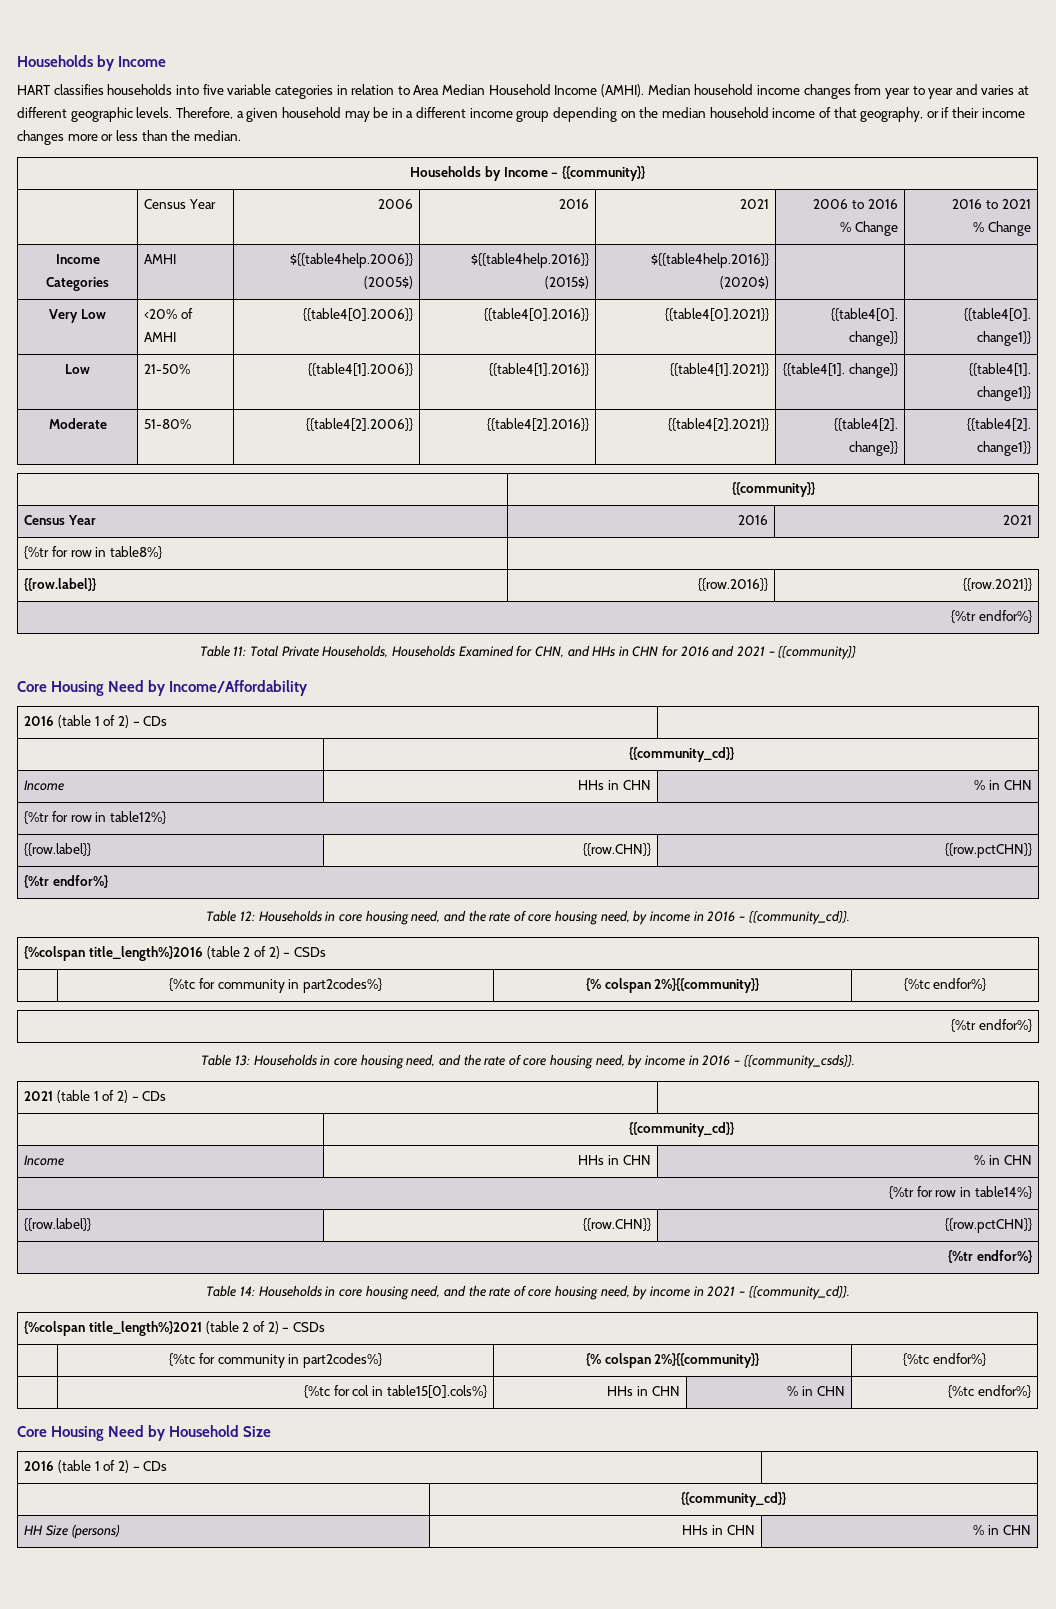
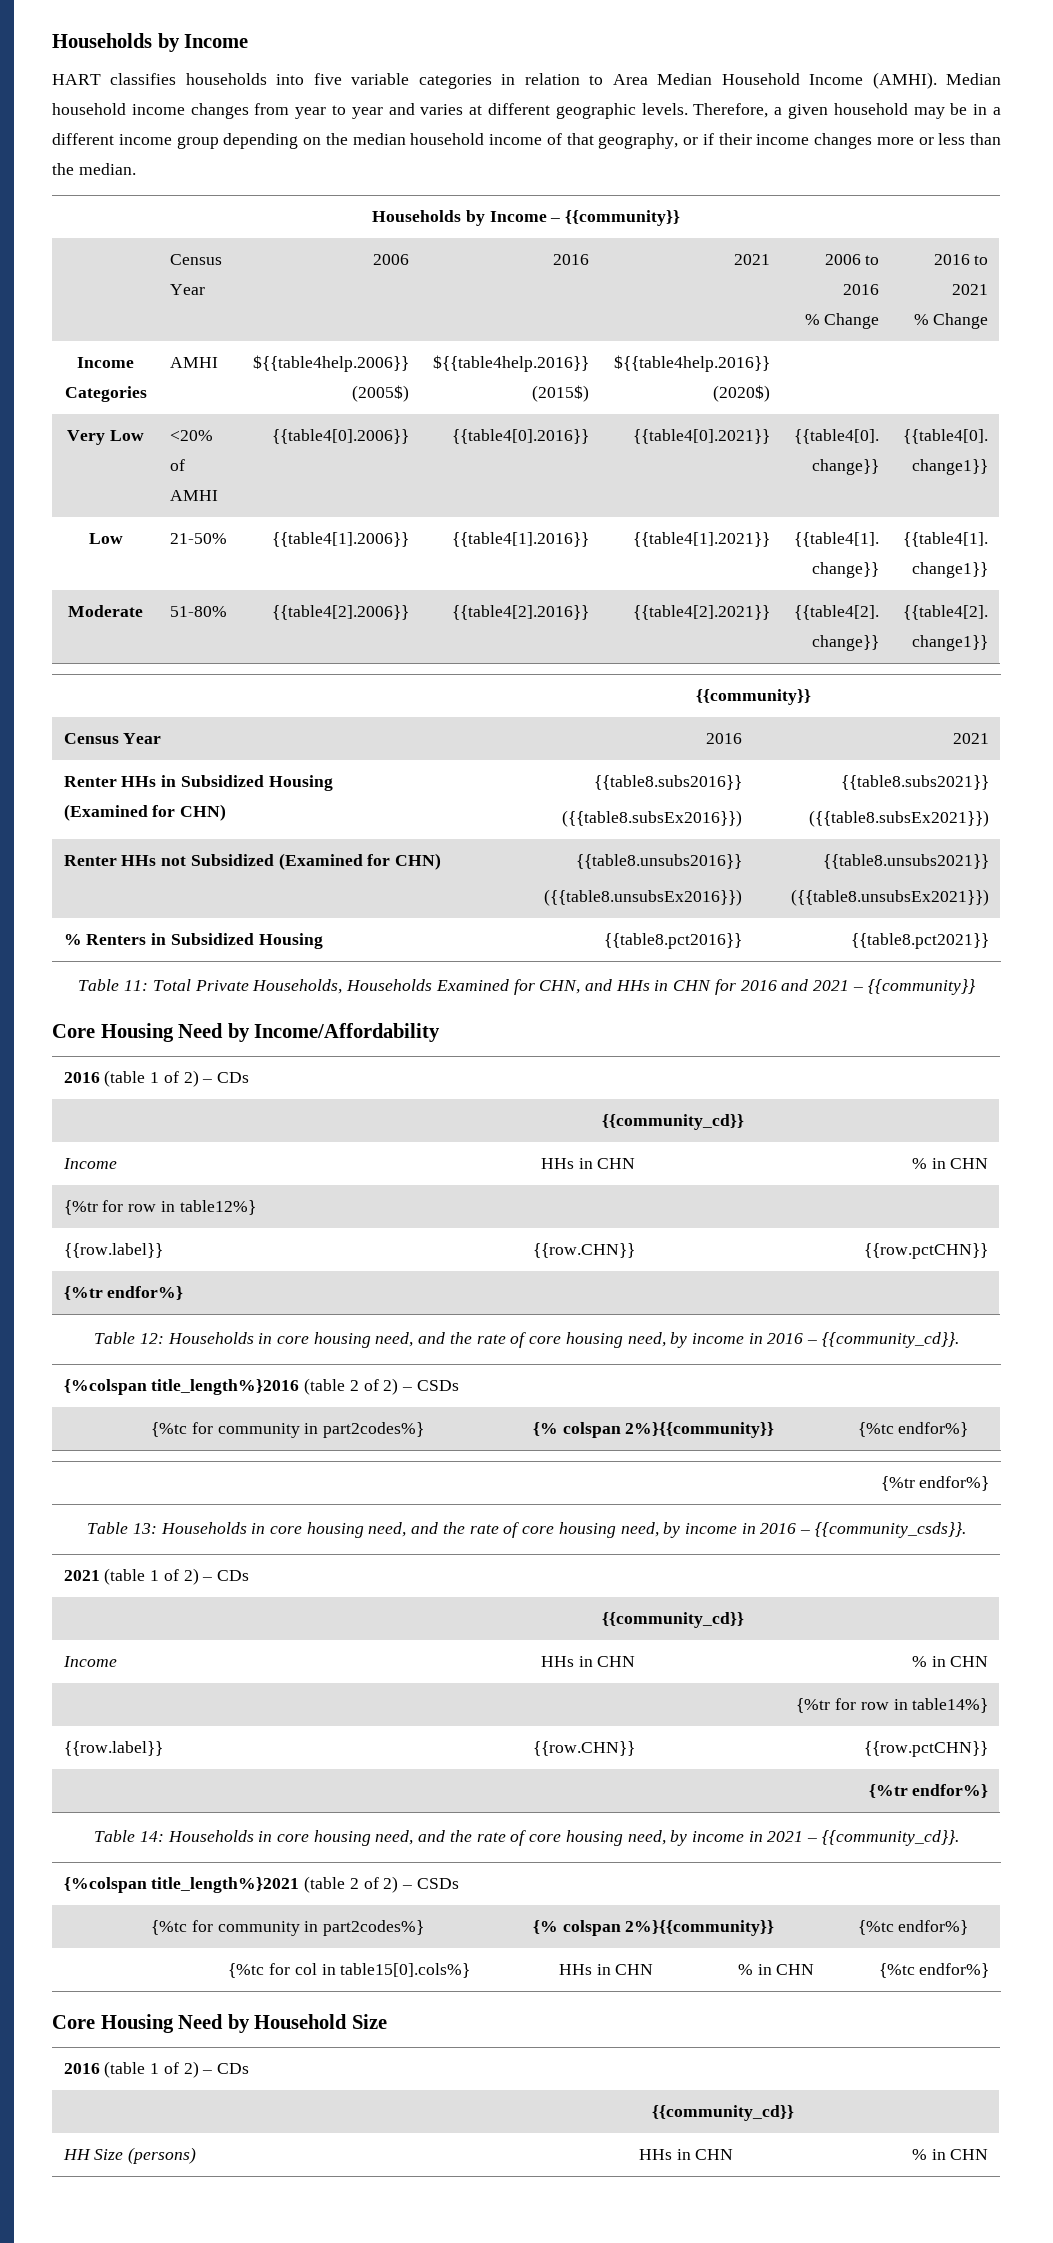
- {%tr for row in table8%}
- {{row.label}} | {{row.2016}} | {{row.2021}}
- {%tr endfor%}
+ Renter HHs in Subsidized Housing
+ (Examined for CHN) | {{table8.subs2016}}
+ ({{table8.subsEx2016}}) | {{table8.subs2021}}
+ ({{table8.subsEx2021}})
+ Renter HHs not Subsidized (Examined for CHN) | {{table8.unsubs2016}}
+ ({{table8.unsubsEx2016}}) | {{table8.unsubs2021}}
+ ({{table8.unsubsEx2021}})
+ % Renters in Subsidized Housing | {{table8.pct2016}} | {{table8.pct2021}}

